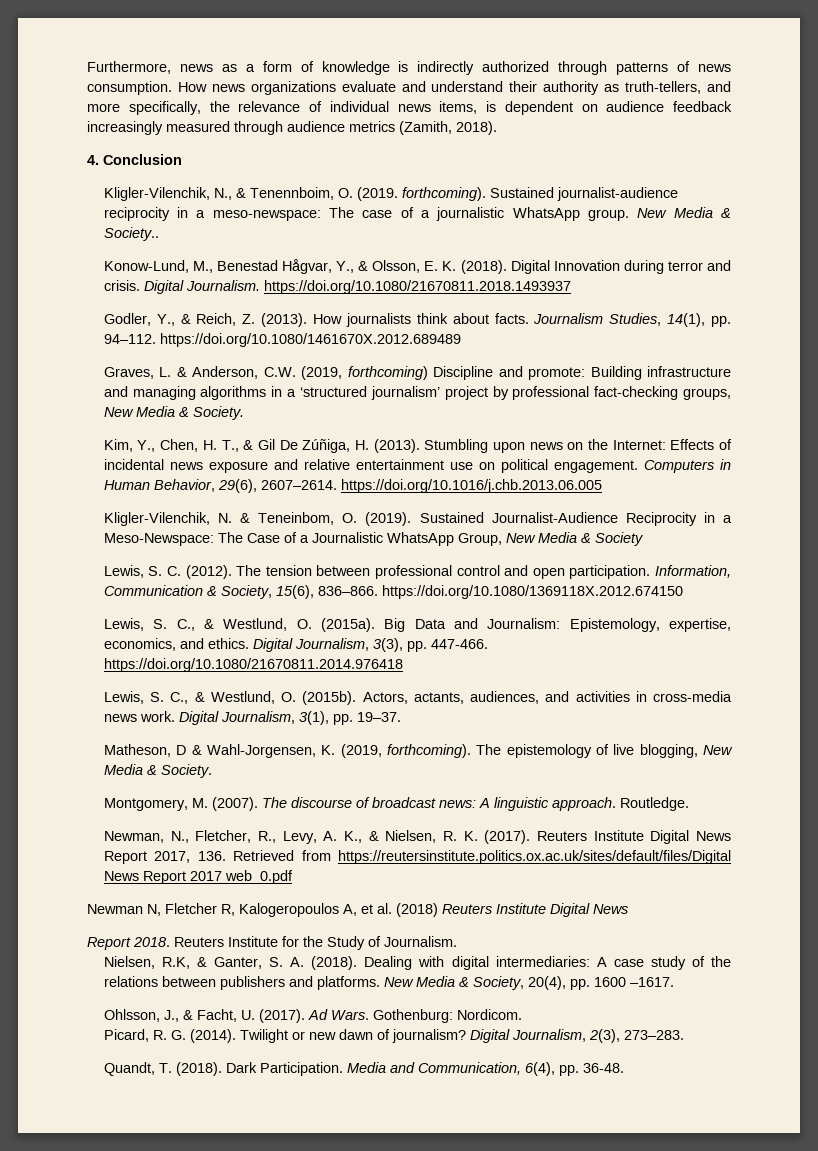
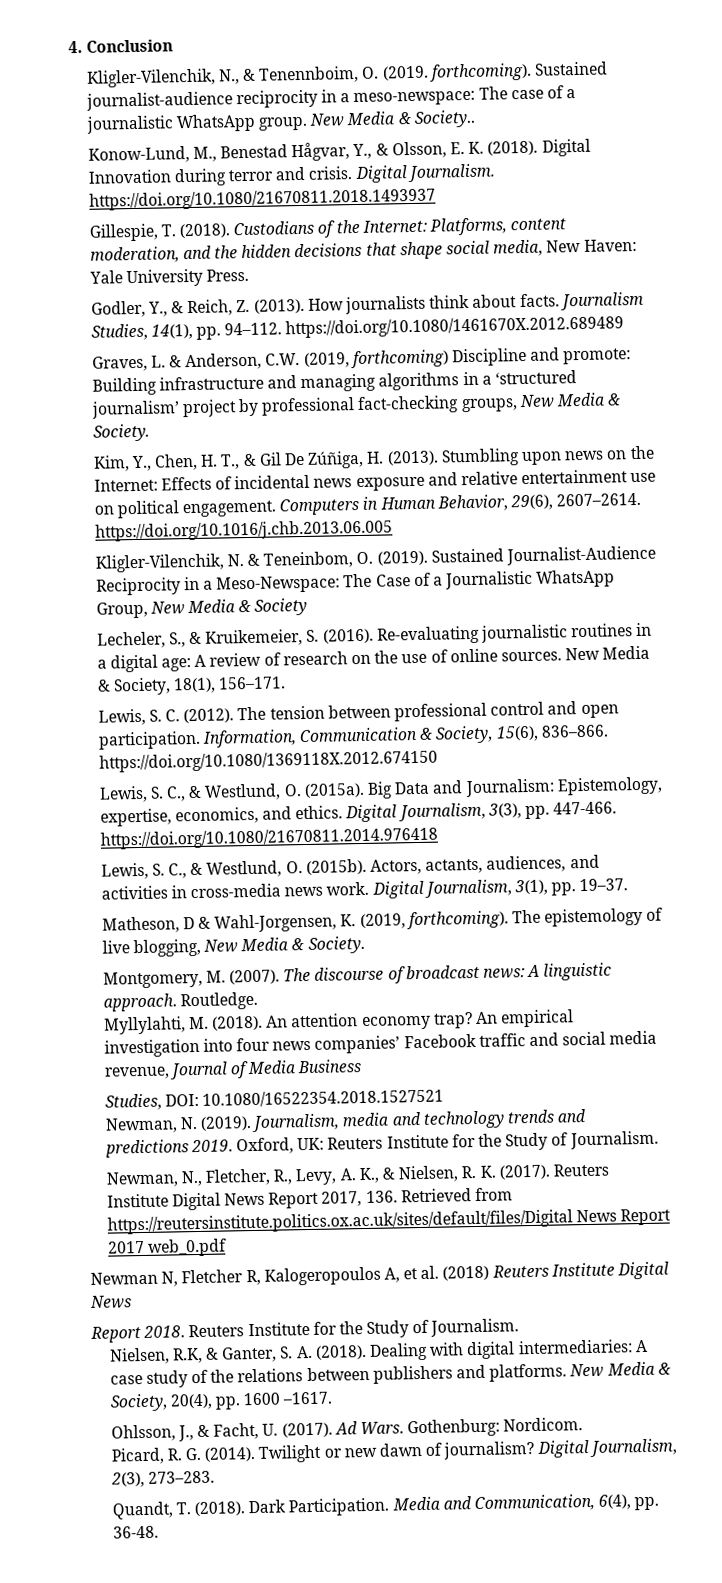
- Furthermore, news as a form of knowledge is indirectly authorized through patterns of news consumption. How news organizations evaluate and understand their authority as truth-tellers, and more specifically, the relevance of individual news items, is dependent on audience feedback increasingly measured through audience metrics (Zamith, 2018).
+ Gillespie, T. (2018). Custodians of the Internet: Platforms, content moderation, and the hidden decisions that shape social media, New Haven: Yale University Press.
+ Lecheler, S., & Kruikemeier, S. (2016). Re-evaluating journalistic routines in a digital age: A review of research on the use of online sources. New Media & Society, 18(1), 156–171.
+ Myllylahti, M. (2018). An attention economy trap? An empirical investigation into four news companies’ Facebook traffic and social media revenue, Journal of Media Business
+ Studies, DOI: 10.1080/16522354.2018.1527521
+ Newman, N. (2019). Journalism, media and technology trends and predictions 2019. Oxford, UK: Reuters Institute for the Study of Journalism.

